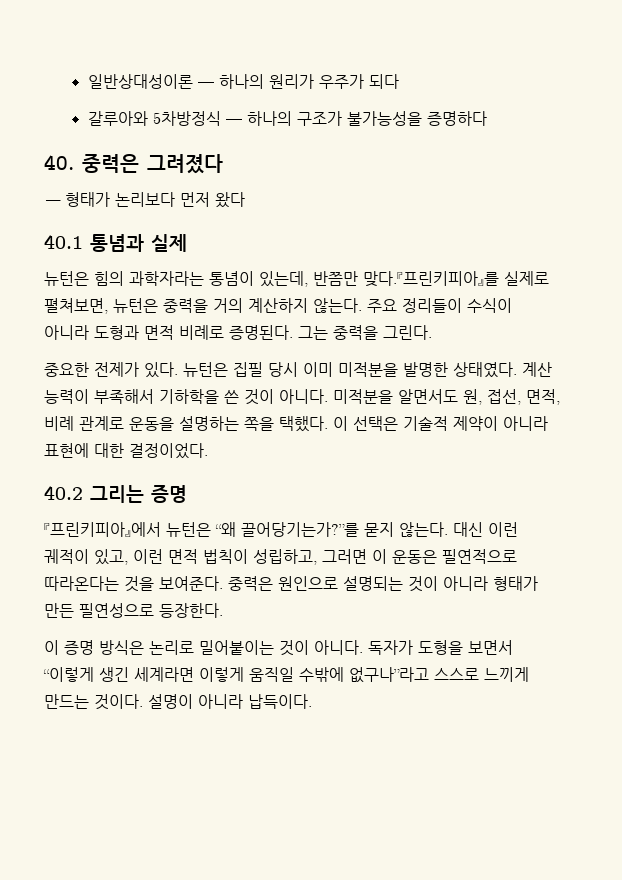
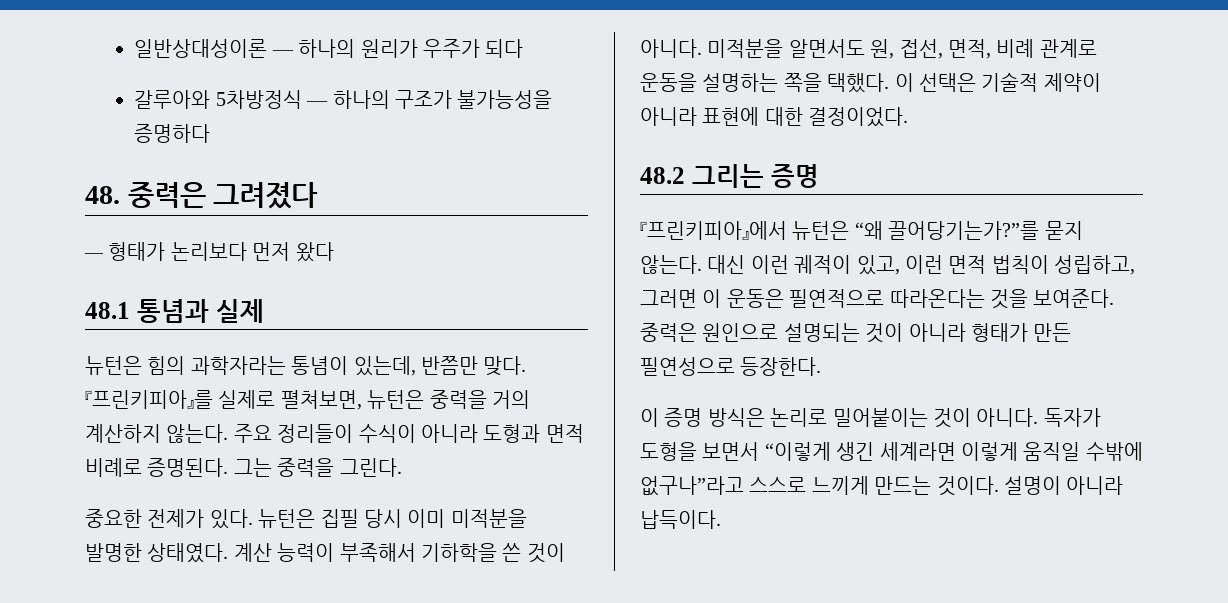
- 40. 중력은 그려졌다
+ 48. 중력은 그려졌다
- 40.1 통념과 실제
+ 48.1 통념과 실제
- 40.2 그리는 증명
+ 48.2 그리는 증명

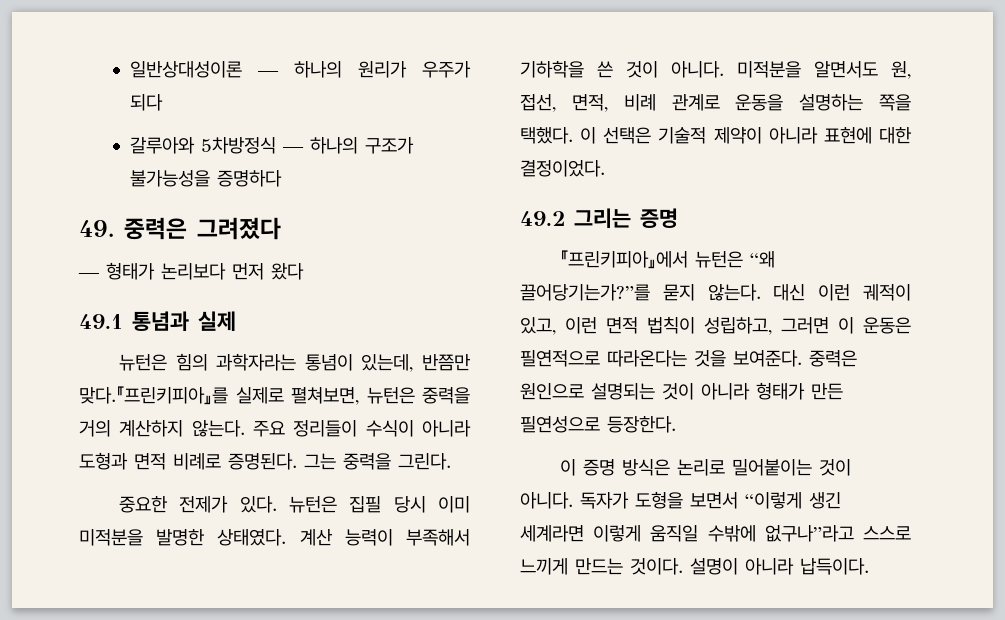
- 48. 중력은 그려졌다
+ 49. 중력은 그려졌다
- 48.1 통념과 실제
+ 49.1 통념과 실제
- 48.2 그리는 증명
+ 49.2 그리는 증명

